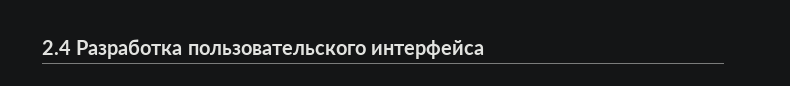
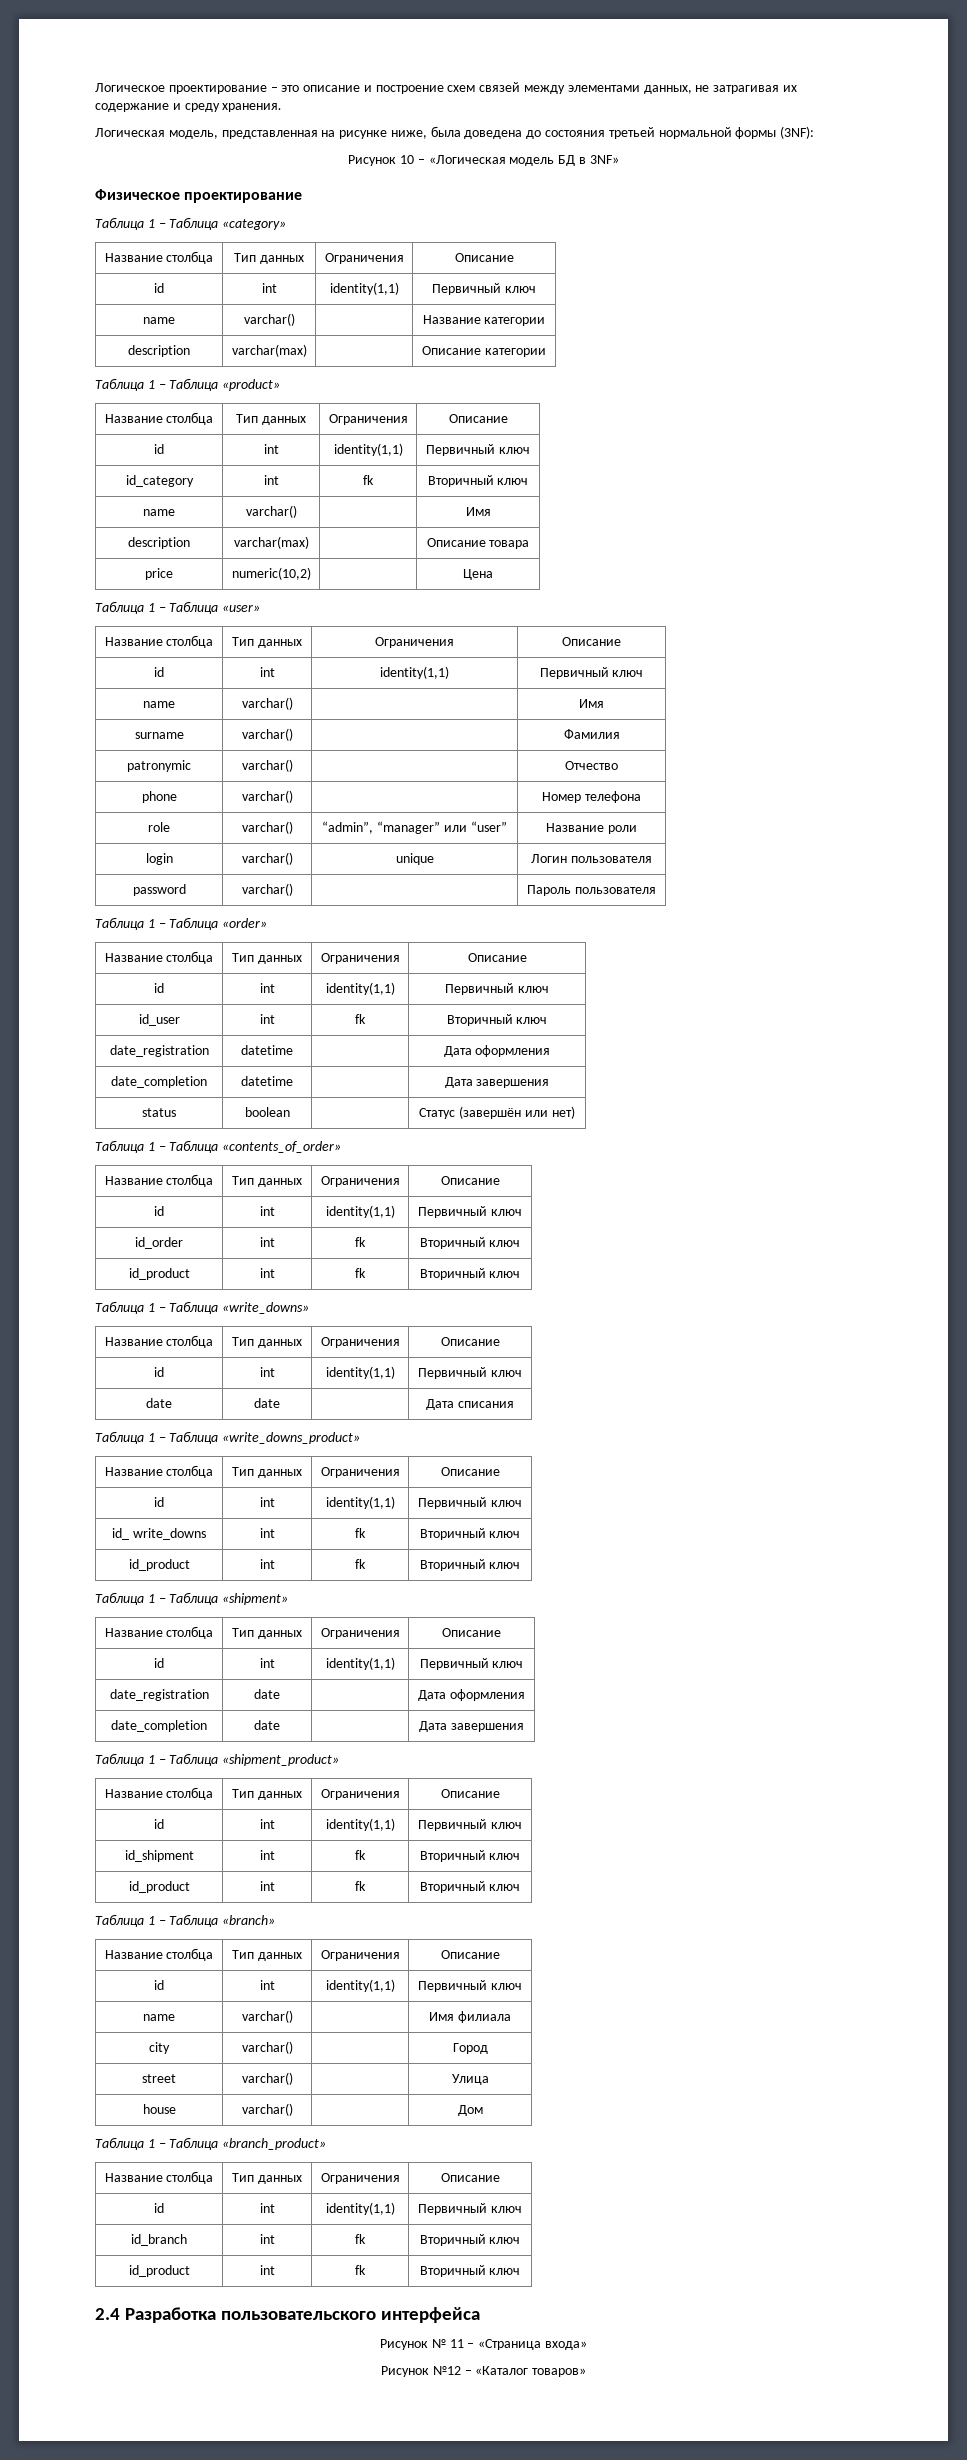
+ Логическое проектирование – это описание и построение схем связей между элементами данных, не затрагивая их содержание и среду хранения.
+ Логическая модель, представленная на рисунке ниже, была доведена до состояния третьей нормальной формы (3NF):
+ Рисунок 10 – «Логическая модель БД в 3NF»
+ Физическое проектирование
+ Таблица 1 − Таблица «category»
+ Название столбца | Тип данных | Ограничения | Описание
+ id | int | identity(1,1) | Первичный ключ
+ name | varchar() | | Название категории
+ description | varchar(max) | | Описание категории
+ Таблица 1 − Таблица «product»
+ Название столбца | Тип данных | Ограничения | Описание
+ id | int | identity(1,1) | Первичный ключ
+ id_category | int | fk | Вторичный ключ
+ name | varchar() | | Имя
+ description | varchar(max) | | Описание товара
+ price | numeric(10,2) | | Цена
+ Таблица 1 − Таблица «user»
+ Название столбца | Тип данных | Ограничения | Описание
+ id | int | identity(1,1) | Первичный ключ
+ name | varchar() | | Имя
+ surname | varchar() | | Фамилия
+ patronymic | varchar() | | Отчество
+ phone | varchar() | | Номер телефона
+ role | varchar() | “admin”, “manager” или “user” | Название роли
+ login | varchar() | unique | Логин пользователя
+ password | varchar() | | Пароль пользователя
+ Таблица 1 − Таблица «order»
+ Название столбца | Тип данных | Ограничения | Описание
+ id | int | identity(1,1) | Первичный ключ
+ id_user | int | fk | Вторичный ключ
+ date_registration | datetime | | Дата оформления
+ date_completion | datetime | | Дата завершения
+ status | boolean | | Статус (завершён или нет)
+ Таблица 1 − Таблица «contents_of_order»
+ Название столбца | Тип данных | Ограничения | Описание
+ id | int | identity(1,1) | Первичный ключ
+ id_order | int | fk | Вторичный ключ
+ id_product | int | fk | Вторичный ключ
+ Таблица 1 − Таблица «write_downs»
+ Название столбца | Тип данных | Ограничения | Описание
+ id | int | identity(1,1) | Первичный ключ
+ date | date | | Дата списания
+ Таблица 1 − Таблица «write_downs_product»
+ Название столбца | Тип данных | Ограничения | Описание
+ id | int | identity(1,1) | Первичный ключ
+ id_ write_downs | int | fk | Вторичный ключ
+ id_product | int | fk | Вторичный ключ
+ Таблица 1 − Таблица «shipment»
+ Название столбца | Тип данных | Ограничения | Описание
+ id | int | identity(1,1) | Первичный ключ
+ date_registration | date | | Дата оформления
+ date_completion | date | | Дата завершения
+ Таблица 1 − Таблица «shipment_product»
+ Название столбца | Тип данных | Ограничения | Описание
+ id | int | identity(1,1) | Первичный ключ
+ id_shipment | int | fk | Вторичный ключ
+ id_product | int | fk | Вторичный ключ
+ Таблица 1 − Таблица «branch»
+ Название столбца | Тип данных | Ограничения | Описание
+ id | int | identity(1,1) | Первичный ключ
+ name | varchar() | | Имя филиала
+ city | varchar() | | Город
+ street | varchar() | | Улица
+ house | varchar() | | Дом
+ Таблица 1 − Таблица «branch_product»
+ Название столбца | Тип данных | Ограничения | Описание
+ id | int | identity(1,1) | Первичный ключ
+ id_branch | int | fk | Вторичный ключ
+ id_product | int | fk | Вторичный ключ
  2.4 Разработка пользовательского интерфейса
+ Рисунок № 11 – «Страница входа»
+ Рисунок №12 – «Каталог товаров»

